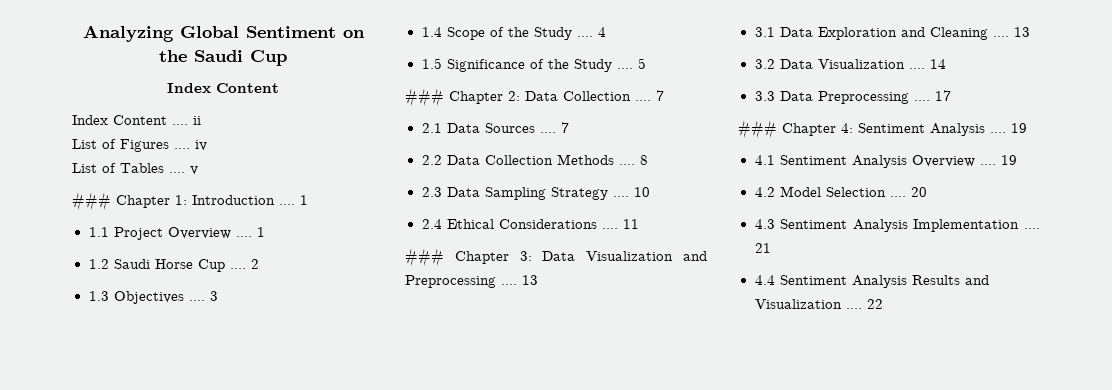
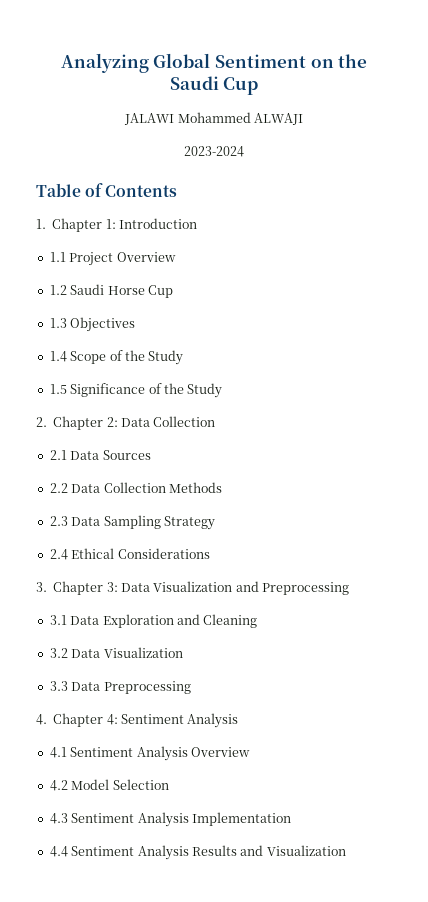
  Analyzing Global Sentiment on the Saudi Cup
- Index Content
- Index Content .... ii
- List of Figures .... iv
- List of Tables .... v
- ### Chapter 1: Introduction .... 1
+ JALAWI Mohammed ALWAJI
+ 2023-2024
+ Table of Contents
+ 1. Chapter 1: Introduction
- 1.1 Project Overview .... 1
+ 1.1 Project Overview
- 1.2 Saudi Horse Cup .... 2
+ 1.2 Saudi Horse Cup
- 1.3 Objectives .... 3
+ 1.3 Objectives
- 1.4 Scope of the Study .... 4
+ 1.4 Scope of the Study
- 1.5 Significance of the Study .... 5
- ### Chapter 2: Data Collection .... 7
+ 1.5 Significance of the Study
+ 2. Chapter 2: Data Collection
- 2.1 Data Sources .... 7
+ 2.1 Data Sources
- 2.2 Data Collection Methods .... 8
+ 2.2 Data Collection Methods
- 2.3 Data Sampling Strategy .... 10
+ 2.3 Data Sampling Strategy
- 2.4 Ethical Considerations .... 11
- ### Chapter 3: Data Visualization and Preprocessing .... 13
+ 2.4 Ethical Considerations
+ 3. Chapter 3: Data Visualization and Preprocessing
- 3.1 Data Exploration and Cleaning .... 13
+ 3.1 Data Exploration and Cleaning
- 3.2 Data Visualization .... 14
+ 3.2 Data Visualization
- 3.3 Data Preprocessing .... 17
- ### Chapter 4: Sentiment Analysis .... 19
+ 3.3 Data Preprocessing
+ 4. Chapter 4: Sentiment Analysis
- 4.1 Sentiment Analysis Overview .... 19
+ 4.1 Sentiment Analysis Overview
- 4.2 Model Selection .... 20
+ 4.2 Model Selection
- 4.3 Sentiment Analysis Implementation .... 21
+ 4.3 Sentiment Analysis Implementation
- 4.4 Sentiment Analysis Results and Visualization .... 22
+ 4.4 Sentiment Analysis Results and Visualization

